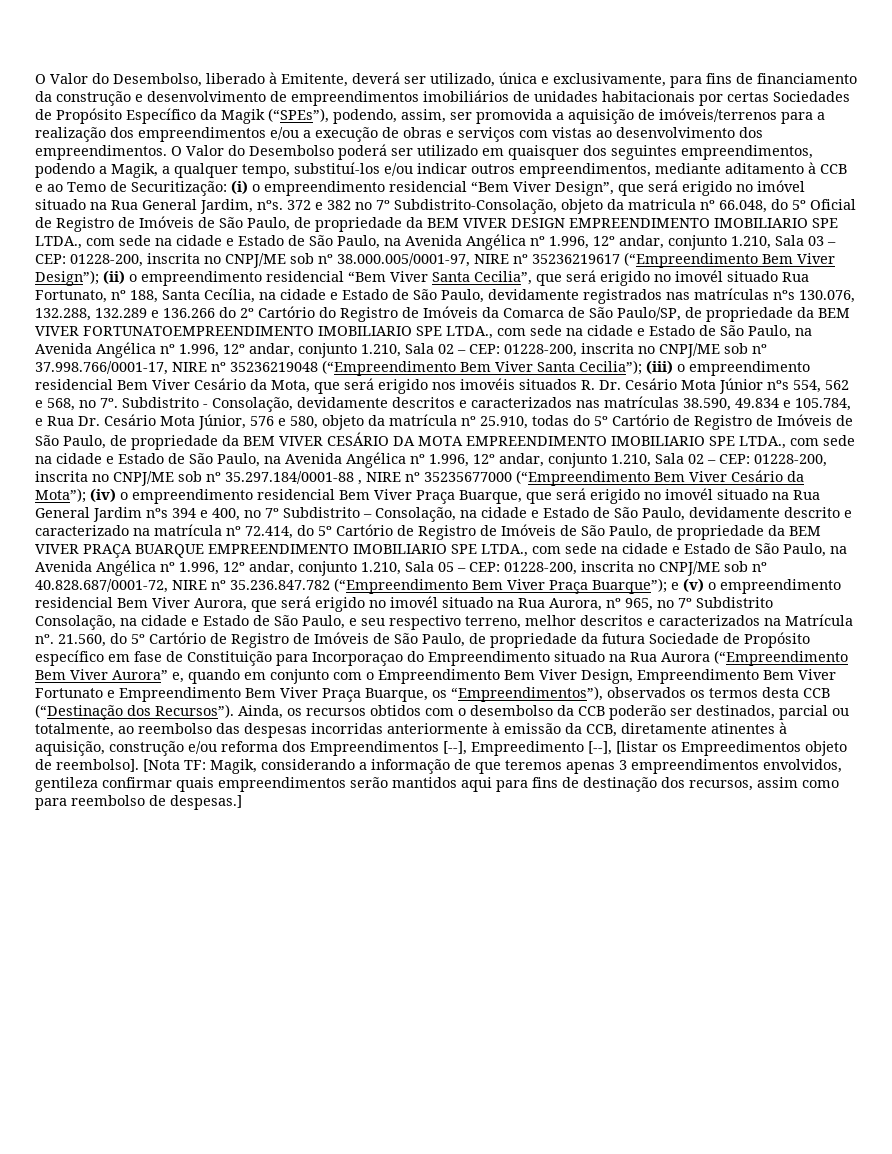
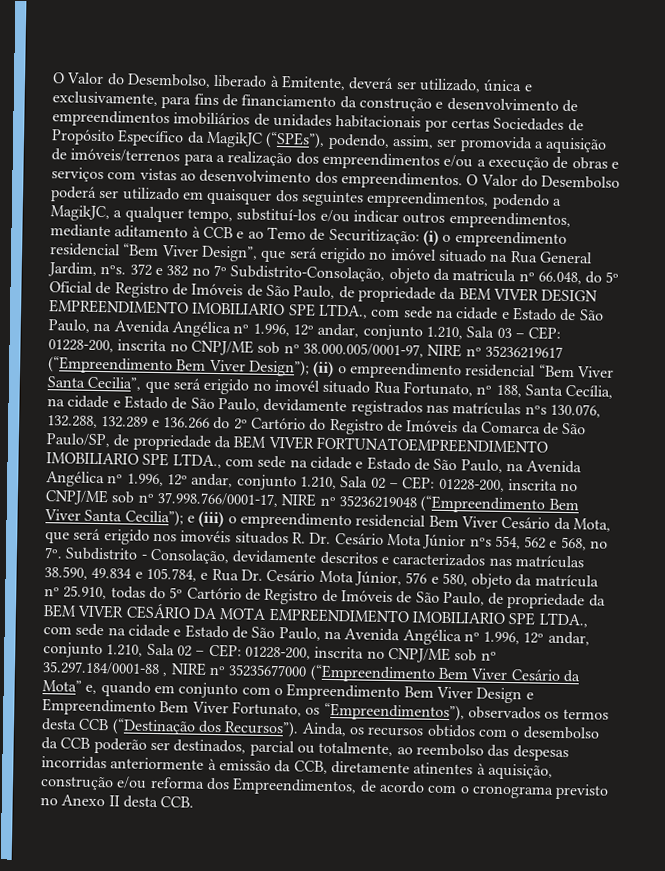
- O Valor do Desembolso, liberado à Emitente, deverá ser utilizado, única e exclusivamente, para fins de financiamento da construção e desenvolvimento de empreendimentos imobiliários de unidades habitacionais por certas Sociedades de Propósito Específico da Magik (“SPEs”), podendo, assim, ser promovida a aquisição de imóveis/terrenos para a realização dos empreendimentos e/ou a execução de obras e serviços com vistas ao desenvolvimento dos empreendimentos.
+ O Valor do Desembolso, liberado à Emitente, deverá ser utilizado, única e exclusivamente, para fins de financiamento da construção e desenvolvimento de empreendimentos imobiliários de unidades habitacionais por certas Sociedades de Propósito Específico da MagikJC (“SPEs”), podendo, assim, ser promovida a aquisição de imóveis/terrenos para a realização dos empreendimentos e/ou a execução de obras e serviços com vistas ao desenvolvimento dos empreendimentos.
- O Valor do Desembolso poderá ser utilizado em quaisquer dos seguintes empreendimentos, podendo a Magik, a qualquer tempo, substituí-los e/ou indicar outros empreendimentos, mediante aditamento à CCB e ao Temo de Securitização: (i) o empreendimento residencial “Bem Viver Design”, que será erigido no imóvel situado na Rua General Jardim, nºs.
+ O Valor do Desembolso poderá ser utilizado em quaisquer dos seguintes empreendimentos, podendo a MagikJC, a qualquer tempo, substituí-los e/ou indicar outros empreendimentos, mediante aditamento à CCB e ao Temo de Securitização: (i) o empreendimento residencial “Bem Viver Design”, que será erigido no imóvel situado na Rua General Jardim, nºs.
- (iii) o empreendimento residencial Bem Viver Cesário da Mota, que será erigido nos imovéis situados R. Dr. Cesário Mota Júnior nºs 554, 562 e 568, no 7º.
+ e (iii) o empreendimento residencial Bem Viver Cesário da Mota, que será erigido nos imovéis situados R. Dr. Cesário Mota Júnior nºs 554, 562 e 568, no 7º.
- 01228-200, inscrita no CNPJ/ME sob nº 35.297.184/0001-88 , NIRE nº 35235677000 (“Empreendimento Bem Viver Cesário da Mota”); (iv) o empreendimento residencial Bem Viver Praça Buarque, que será erigido no imovél situado na Rua General Jardim nºs 394 e 400, no 7º Subdistrito – Consolação, na cidade e Estado de São Paulo, devidamente descrito e caracterizado na matrícula nº 72.414, do 5º Cartório de Registro de Imóveis de São Paulo, de propriedade da BEM VIVER PRAÇA BUARQUE EMPREENDIMENTO IMOBILIARIO SPE LTDA., com sede na cidade e Estado de São Paulo, na Avenida Angélica nº 1.996, 12º andar, conjunto 1.210, Sala 05 – CEP: 01228-200, inscrita no CNPJ/ME sob nº 40.828.687/0001-72, NIRE nº 35.236.847.782 (“Empreendimento Bem Viver Praça Buarque”); e (v) o empreendimento residencial Bem Viver Aurora, que será erigido no imovél situado na Rua Aurora, nº 965, no 7º Subdistrito Consolação, na cidade e Estado de São Paulo, e seu respectivo terreno, melhor descritos e caracterizados na Matrícula nº. 21.560, do 5º Cartório de Registro de Imóveis de São Paulo, de propriedade da futura Sociedade de Propósito específico em fase de Constituição para Incorporaçao do Empreendimento situado na Rua Aurora (“Empreendimento Bem Viver Aurora” e, quando em conjunto com o Empreendimento Bem Viver Design, Empreendimento Bem Viver Fortunato e Empreendimento Bem Viver Praça Buarque, os “Empreendimentos”), observados os termos desta CCB (“Destinação dos Recursos”).
+ 01228-200, inscrita no CNPJ/ME sob nº 35.297.184/0001-88 , NIRE nº 35235677000 (“Empreendimento Bem Viver Cesário da Mota” e, quando em conjunto com o Empreendimento Bem Viver Design e Empreendimento Bem Viver Fortunato, os “Empreendimentos”), observados os termos desta CCB (“Destinação dos Recursos”).
- Ainda, os recursos obtidos com o desembolso da CCB poderão ser destinados, parcial ou totalmente, ao reembolso das despesas incorridas anteriormente à emissão da CCB, diretamente atinentes à aquisição, construção e/ou reforma dos Empreendimentos [--], Empreedimento [--], [listar os Empreedimentos objeto de reembolso]. [Nota TF: Magik, considerando a informação de que teremos apenas 3 empreendimentos envolvidos, gentileza confirmar quais empreendimentos serão mantidos aqui para fins de destinação dos recursos, assim como para reembolso de despesas.]
+ Ainda, os recursos obtidos com o desembolso da CCB poderão ser destinados, parcial ou totalmente, ao reembolso das despesas incorridas anteriormente à emissão da CCB, diretamente atinentes à aquisição, construção e/ou reforma dos Empreendimentos, de acordo com o cronograma previsto no Anexo II desta CCB.

